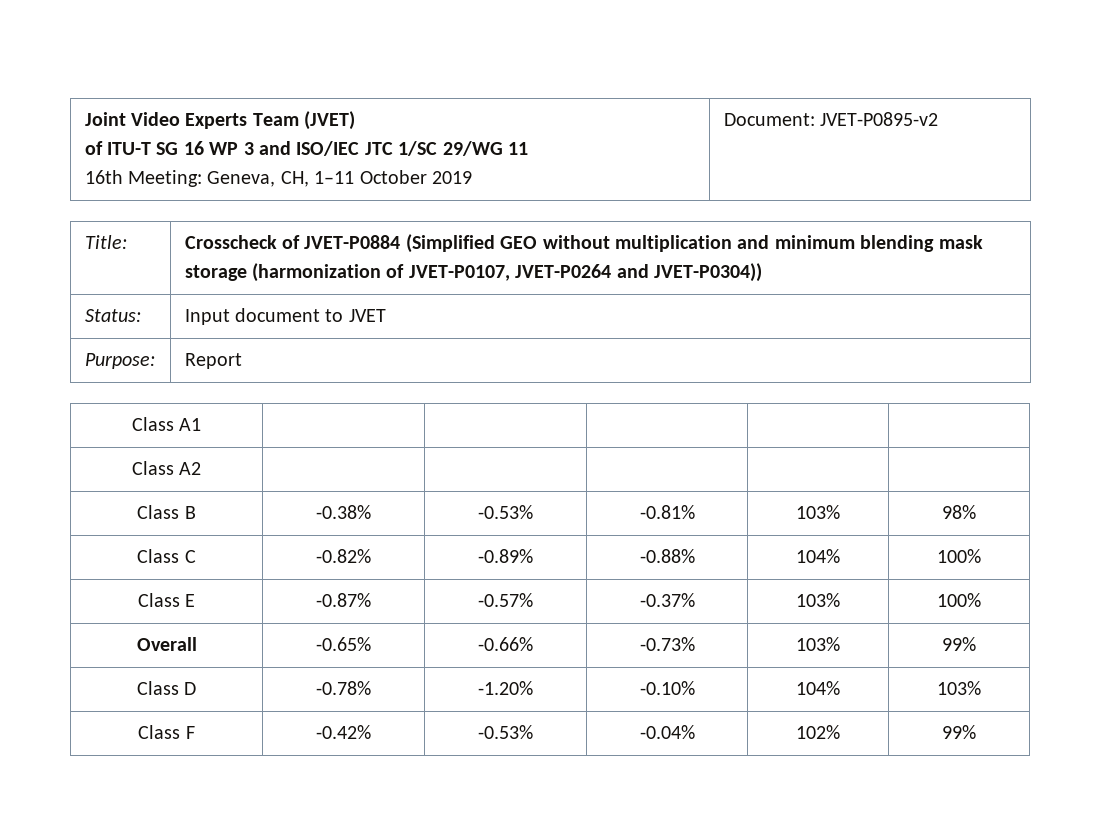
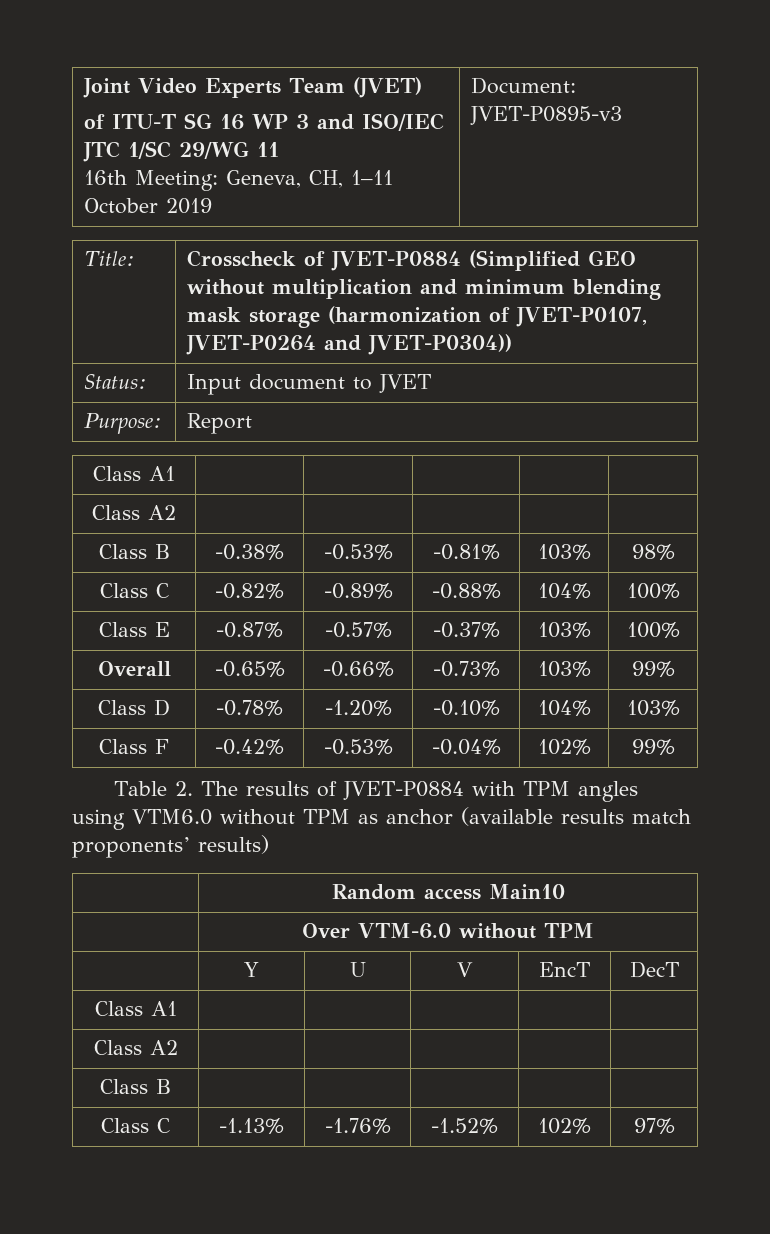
  Joint Video Experts Team (JVET)
  of ITU-T SG 16 WP 3 and ISO/IEC JTC 1/SC 29/WG 11
- 16th Meeting: Geneva, CH, 1–11 October 2019 | Document: JVET-P0895-v2
+ 16th Meeting: Geneva, CH, 1–11 October 2019 | Document: JVET-P0895-v3
+ Table 2. The results of JVET-P0884 with TPM angles using VTM6.0 without TPM as anchor (available results match proponents’ results)
+ | Random access Main10
+ | Over VTM-6.0 without TPM
+ | Y | U | V | EncT | DecT
+ Class A1 | | | | |
+ Class A2 | | | | |
+ Class B | | | | |
+ Class C | -1.13% | -1.76% | -1.52% | 102% | 97%

